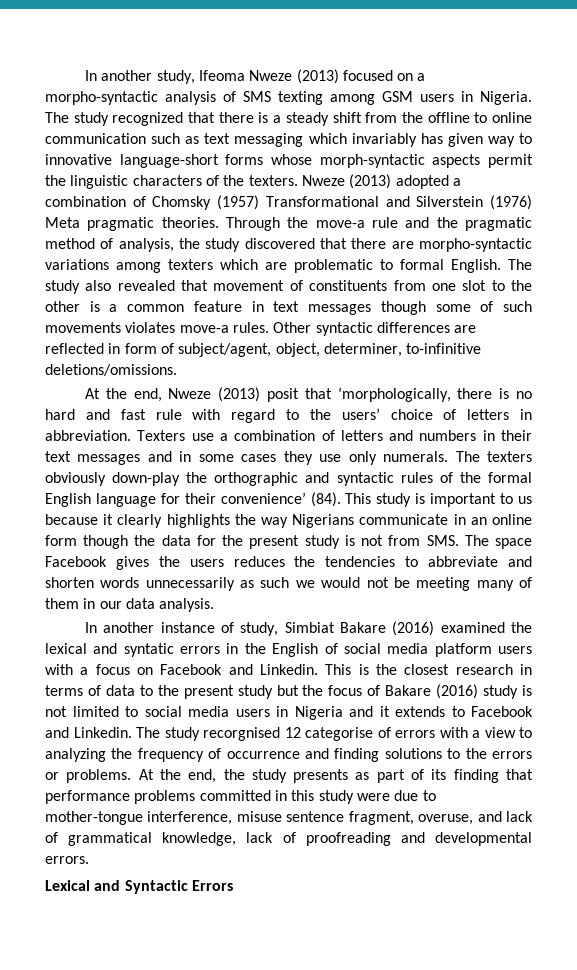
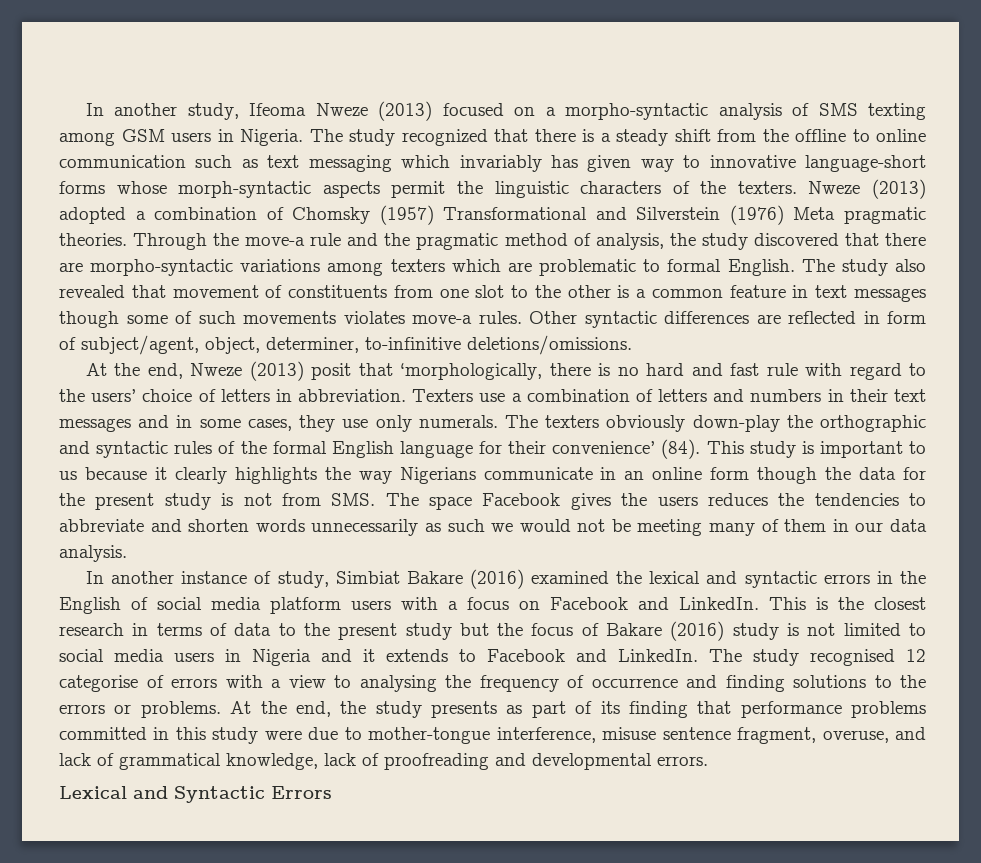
- Texters use a combination of letters and numbers in their text messages and in some cases they use only numerals.
+ Texters use a combination of letters and numbers in their text messages and in some cases, they use only numerals.
- In another instance of study, Simbiat Bakare (2016) examined the lexical and syntatic errors in the English of social media platform users with a focus on Facebook and Linkedin.
+ In another instance of study, Simbiat Bakare (2016) examined the lexical and syntactic errors in the English of social media platform users with a focus on Facebook and LinkedIn.
- This is the closest research in terms of data to the present study but the focus of Bakare (2016) study is not limited to social media users in Nigeria and it extends to Facebook and Linkedin. The study recorgnised 12 categorise of errors with a view to analyzing the frequency of occurrence and finding solutions to the errors or problems.
+ This is the closest research in terms of data to the present study but the focus of Bakare (2016) study is not limited to social media users in Nigeria and it extends to Facebook and LinkedIn. The study recognised 12 categorise of errors with a view to analysing the frequency of occurrence and finding solutions to the errors or problems.

